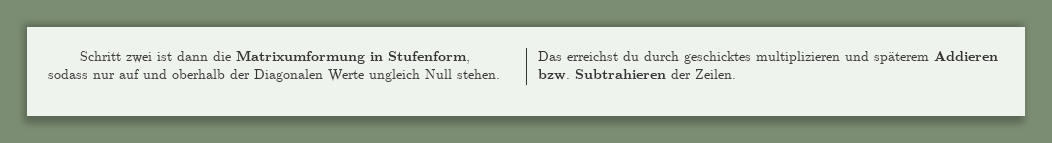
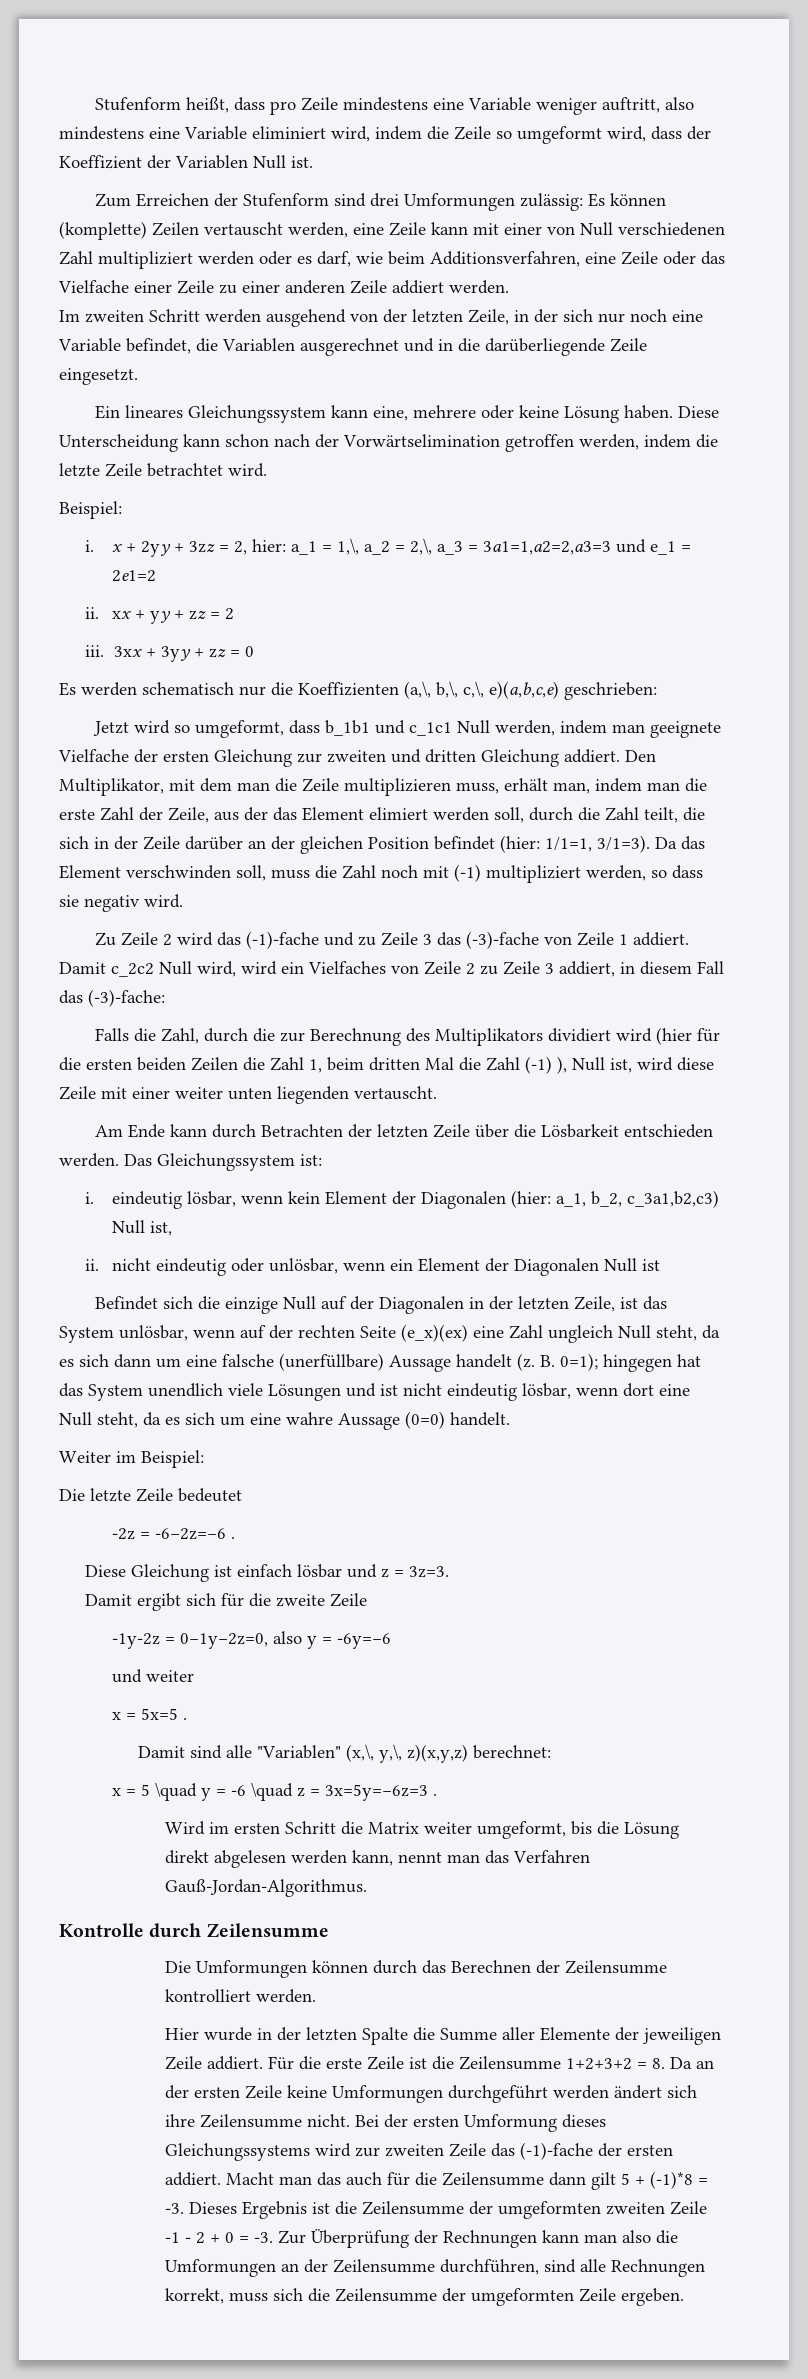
- Schritt zwei ist dann die Matrixumformung in Stufenform, sodass nur auf und oberhalb der Diagonalen Werte ungleich Null stehen. Das erreichst du durch geschicktes multiplizieren und späterem Addieren bzw. Subtrahieren der Zeilen.
+ Stufenform heißt, dass pro Zeile mindestens eine Variable weniger auftritt, also mindestens eine Variable eliminiert wird, indem die Zeile so umgeformt wird, dass der Koeffizient der Variablen Null ist.
+ Zum Erreichen der Stufenform sind drei Umformungen zulässig: Es können (komplette) Zeilen vertauscht werden, eine Zeile kann mit einer von Null verschiedenen Zahl multipliziert werden oder es darf, wie beim Additionsverfahren, eine Zeile oder das Vielfache einer Zeile zu einer anderen Zeile addiert werden.
+ Im zweiten Schritt werden ausgehend von der letzten Zeile, in der sich nur noch eine Variable befindet, die Variablen ausgerechnet und in die darüberliegende Zeile eingesetzt.
+ Ein lineares Gleichungssystem kann eine, mehrere oder keine Lösung haben. Diese Unterscheidung kann schon nach der Vorwärtselimination getroffen werden, indem die letzte Zeile betrachtet wird.
+ Beispiel:
+ i. x + 2yy + 3zz = 2, hier: a_1 = 1,\, a_2 = 2,\, a_3 = 3a1=1,a2=2,a3=3 und e_1 = 2e1=2
+ ii. xx + yy + zz = 2
+ iii. 3xx + 3yy + zz = 0
+ Es werden schematisch nur die Koeffizienten (a,\, b,\, c,\, e)(a,b,c,e) geschrieben:
+ Jetzt wird so umgeformt, dass b_1b1 und c_1c1 Null werden, indem man geeignete Vielfache der ersten Gleichung zur zweiten und dritten Gleichung addiert. Den Multiplikator, mit dem man die Zeile multiplizieren muss, erhält man, indem man die erste Zahl der Zeile, aus der das Element elimiert werden soll, durch die Zahl teilt, die sich in der Zeile darüber an der gleichen Position befindet (hier: 1/1=1, 3/1=3). Da das Element verschwinden soll, muss die Zahl noch mit (-1) multipliziert werden, so dass sie negativ wird.
+ Zu Zeile 2 wird das (-1)-fache und zu Zeile 3 das (-3)-fache von Zeile 1 addiert. Damit c_2c2 Null wird, wird ein Vielfaches von Zeile 2 zu Zeile 3 addiert, in diesem Fall das (-3)-fache:
+ Falls die Zahl, durch die zur Berechnung des Multiplikators dividiert wird (hier für die ersten beiden Zeilen die Zahl 1, beim dritten Mal die Zahl (-1) ), Null ist, wird diese Zeile mit einer weiter unten liegenden vertauscht.
+ Am Ende kann durch Betrachten der letzten Zeile über die Lösbarkeit entschieden werden. Das Gleichungssystem ist:
+ i. eindeutig lösbar, wenn kein Element der Diagonalen (hier: a_1, b_2, c_3a1,b2,c3) Null ist,
+ ii. nicht eindeutig oder unlösbar, wenn ein Element der Diagonalen Null ist
+ Befindet sich die einzige Null auf der Diagonalen in der letzten Zeile, ist das System unlösbar, wenn auf der rechten Seite (e_x)(ex) eine Zahl ungleich Null steht, da es sich dann um eine falsche (unerfüllbare) Aussage handelt (z. B. 0=1); hingegen hat das System unendlich viele Lösungen und ist nicht eindeutig lösbar, wenn dort eine Null steht, da es sich um eine wahre Aussage (0=0) handelt.
+ Weiter im Beispiel:
+ Die letzte Zeile bedeutet
+ -2z = -6−2z=−6 .
+ Diese Gleichung ist einfach lösbar und z = 3z=3.
+ Damit ergibt sich für die zweite Zeile
+ -1y-2z = 0−1y−2z=0, also y = -6y=−6
+ und weiter
+ x = 5x=5 .
+ Damit sind alle "Variablen" (x,\, y,\, z)(x,y,z) berechnet:
+ x = 5 \quad y = -6 \quad z = 3x=5y=−6z=3 .
+ Wird im ersten Schritt die Matrix weiter umgeformt, bis die Lösung direkt abgelesen werden kann, nennt man das Verfahren Gauß-Jordan-Algorithmus.
+ Kontrolle durch Zeilensumme
+ Die Umformungen können durch das Berechnen der Zeilensumme kontrolliert werden.
+ Hier wurde in der letzten Spalte die Summe aller Elemente der jeweiligen Zeile addiert. Für die erste Zeile ist die Zeilensumme 1+2+3+2 = 8. Da an der ersten Zeile keine Umformungen durchgeführt werden ändert sich ihre Zeilensumme nicht. Bei der ersten Umformung dieses Gleichungssystems wird zur zweiten Zeile das (-1)-fache der ersten addiert. Macht man das auch für die Zeilensumme dann gilt 5 + (-1)*8 = -3. Dieses Ergebnis ist die Zeilensumme der umgeformten zweiten Zeile -1 - 2 + 0 = -3. Zur Überprüfung der Rechnungen kann man also die Umformungen an der Zeilensumme durchführen, sind alle Rechnungen korrekt, muss sich die Zeilensumme der umgeformten Zeile ergeben.

